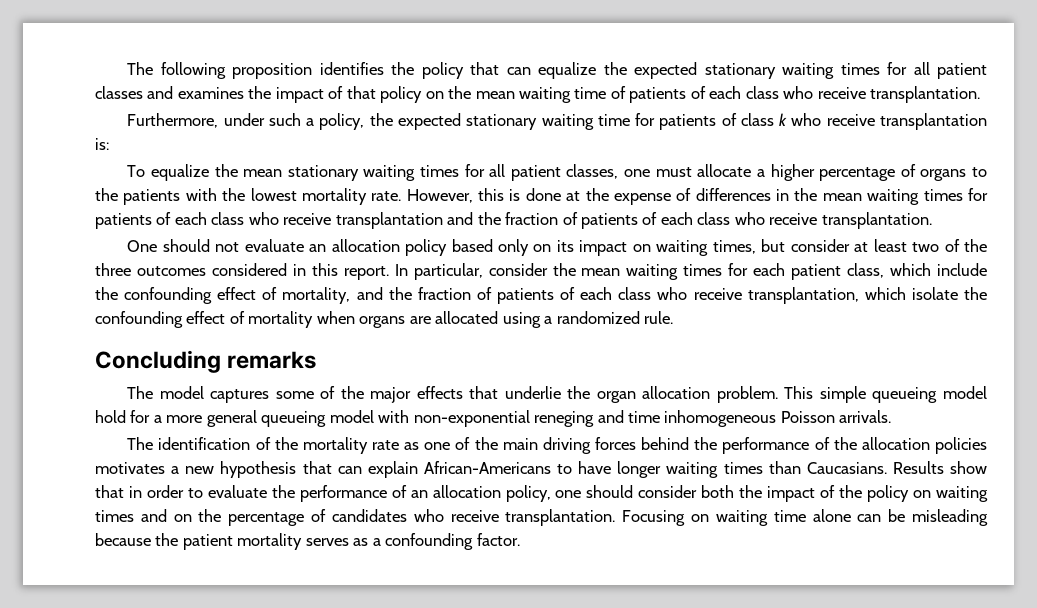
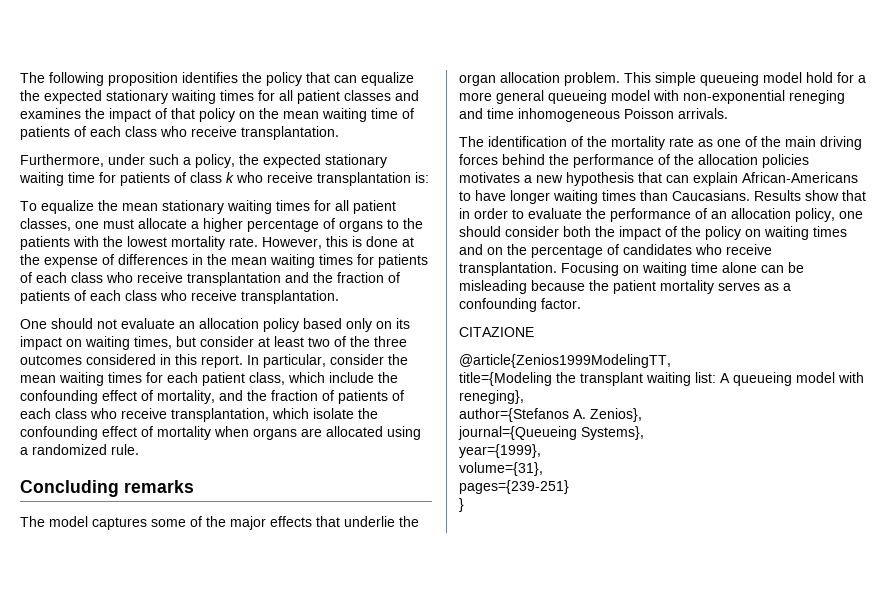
+ CITAZIONE
+ @article{Zenios1999ModelingTT,
+ title={Modeling the transplant waiting list: A queueing model with reneging},
+ author={Stefanos A. Zenios},
+ journal={Queueing Systems},
+ year={1999},
+ volume={31},
+ pages={239-251}
+ }

